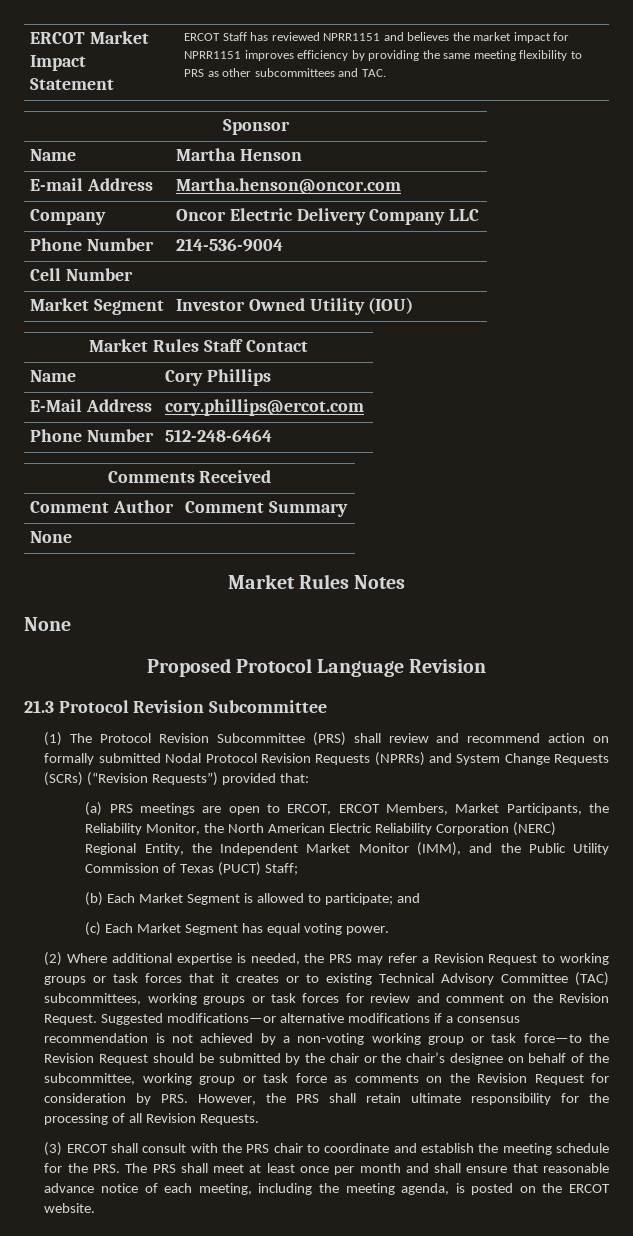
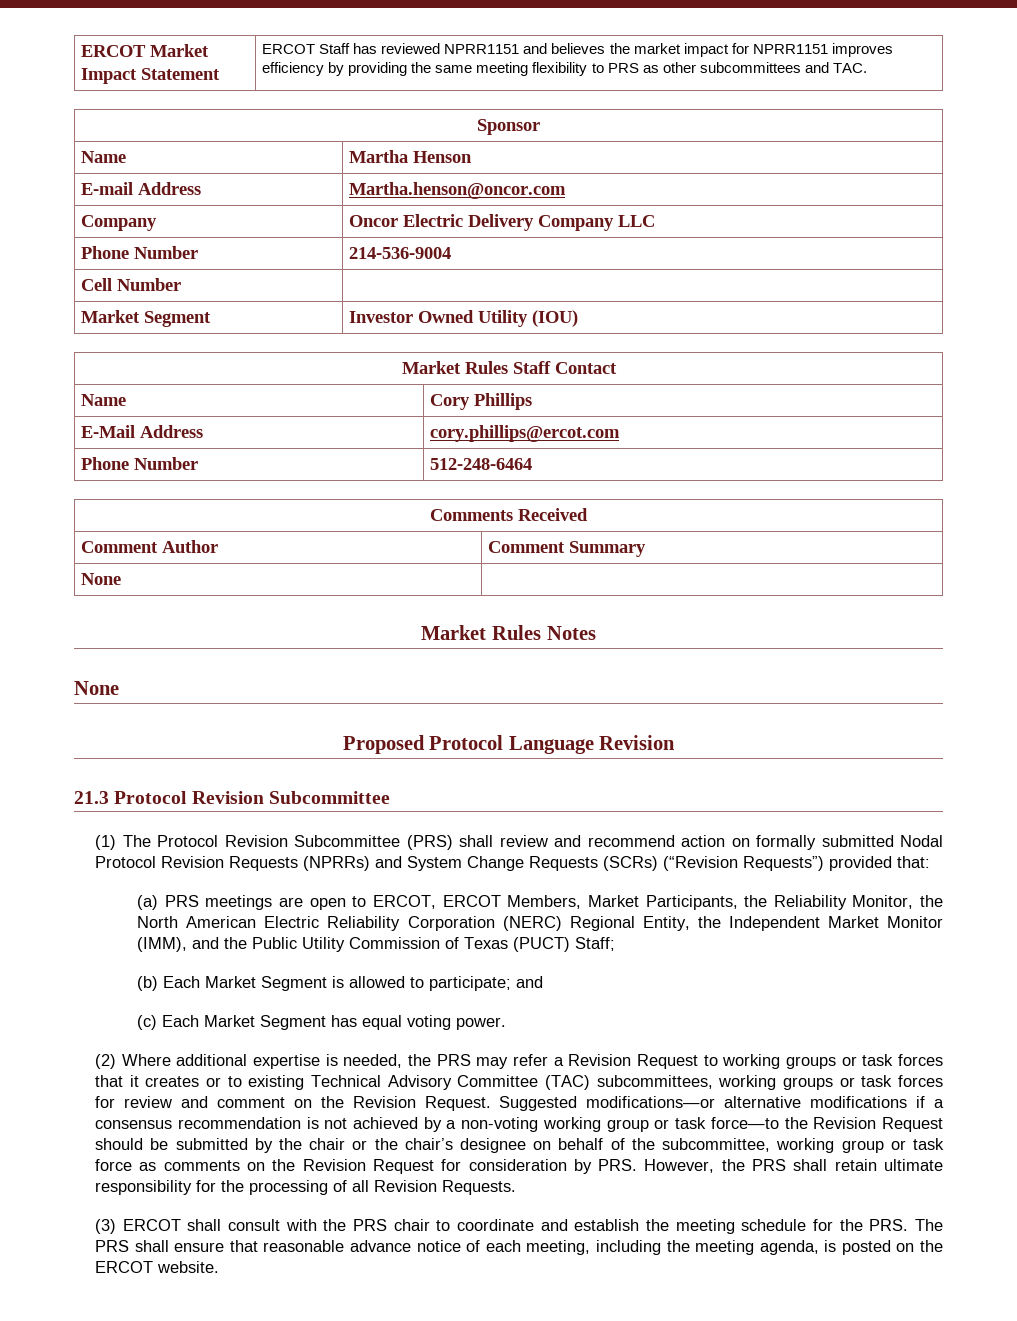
- (3) ERCOT shall consult with the PRS chair to coordinate and establish the meeting schedule for the PRS. The PRS shall meet at least once per month and shall ensure that reasonable advance notice of each meeting, including the meeting agenda, is posted on the ERCOT website.
+ (3) ERCOT shall consult with the PRS chair to coordinate and establish the meeting schedule for the PRS. The PRS shall ensure that reasonable advance notice of each meeting, including the meeting agenda, is posted on the ERCOT website.

